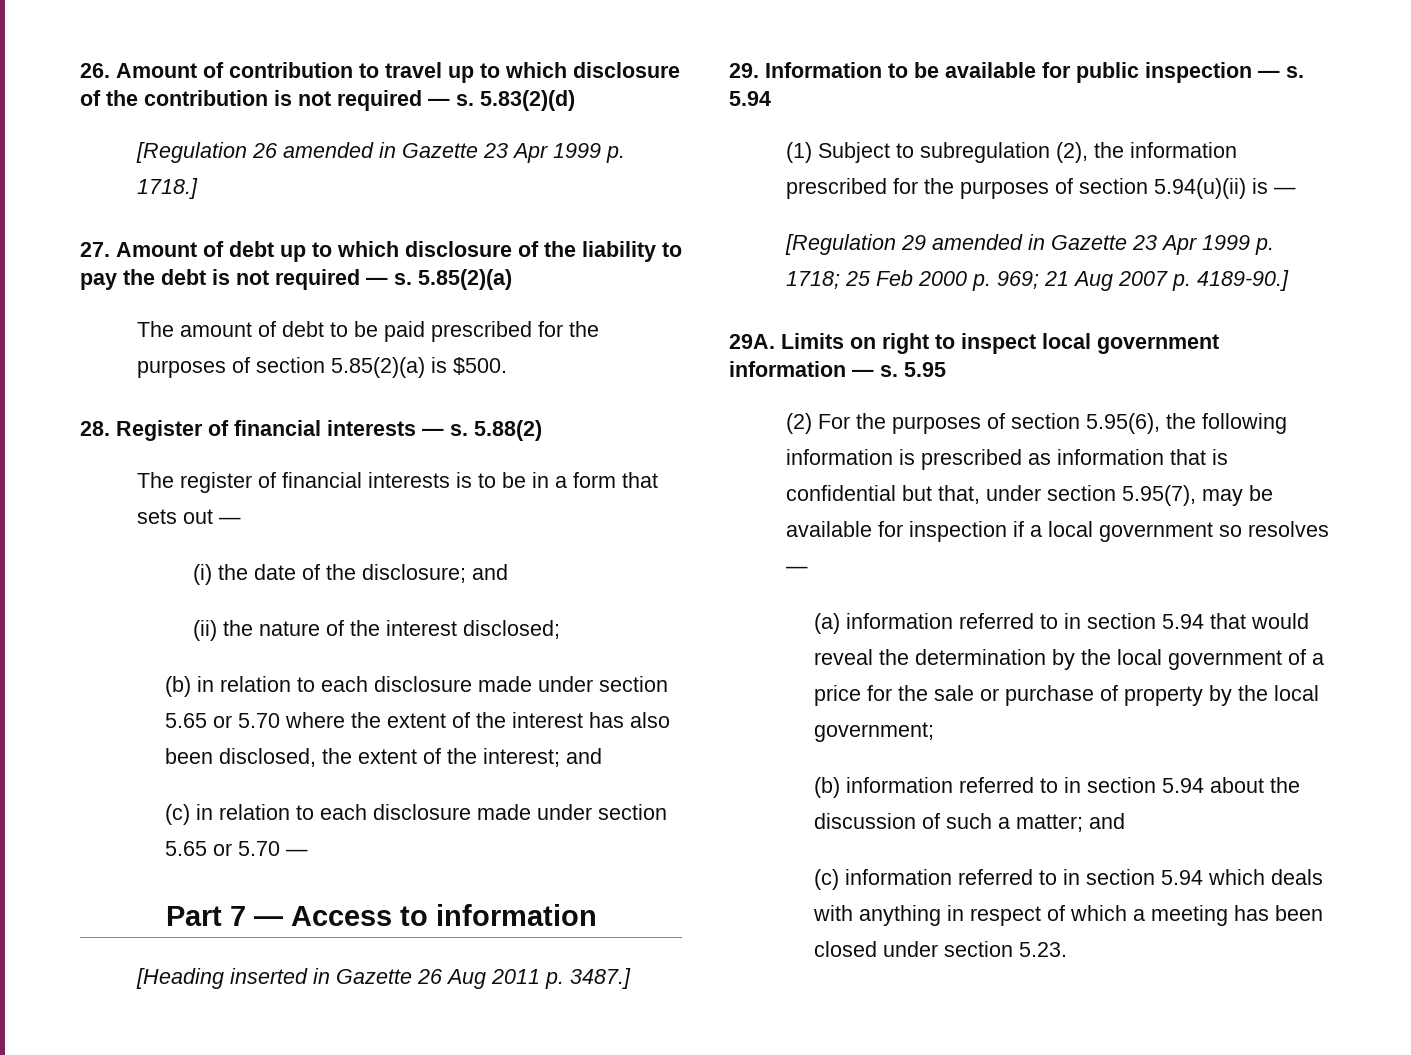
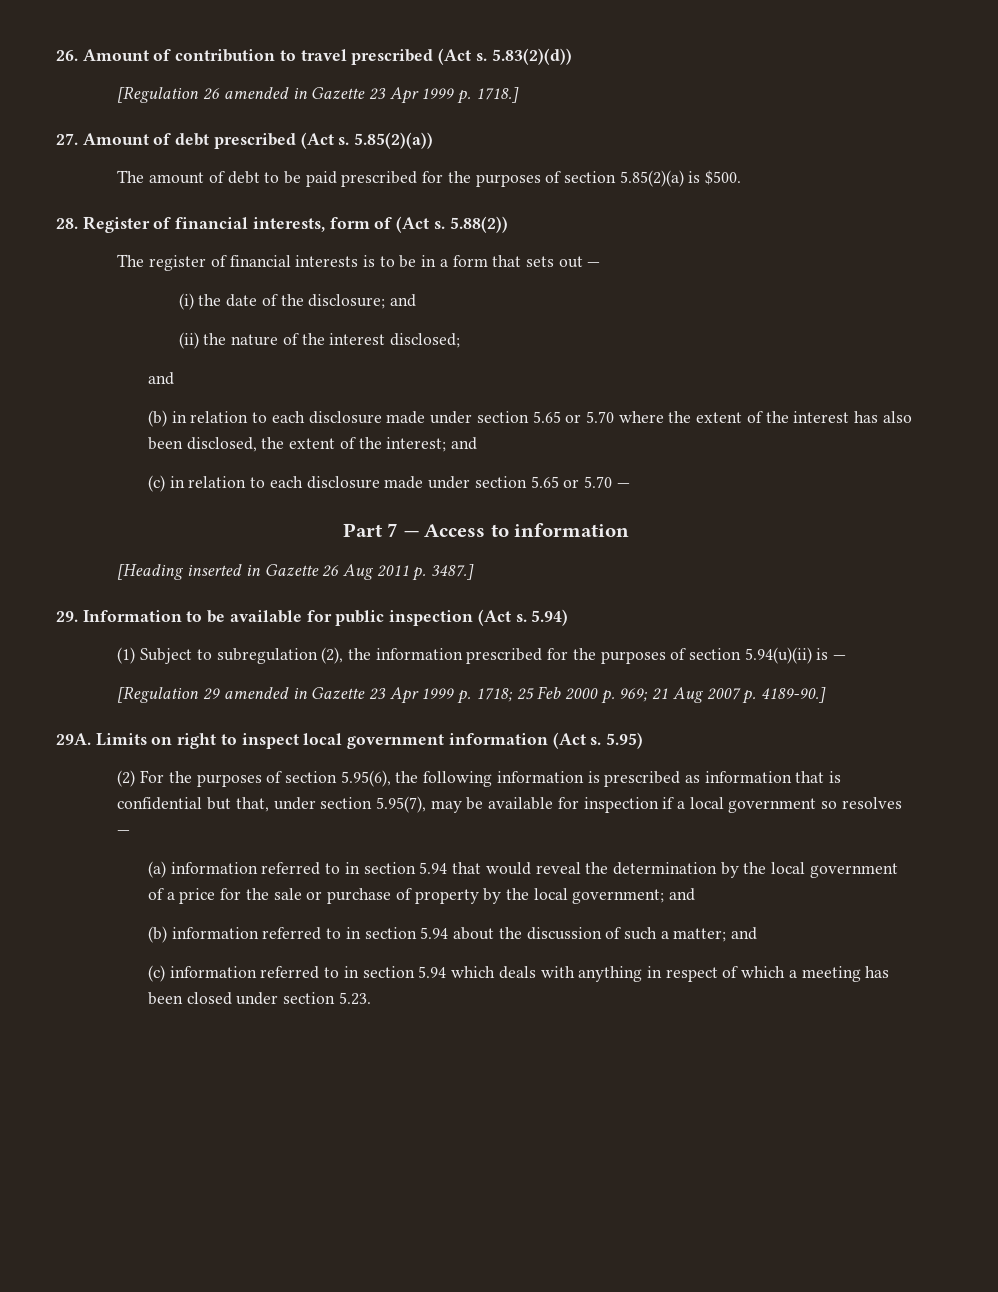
- 26. Amount of contribution to travel up to which disclosure of the contribution is not required — s. 5.83(2)(d)
+ 26. Amount of contribution to travel prescribed (Act s. 5.83(2)(d))
- 27. Amount of debt up to which disclosure of the liability to pay the debt is not required — s. 5.85(2)(a)
+ 27. Amount of debt prescribed (Act s. 5.85(2)(a))
- 28. Register of financial interests — s. 5.88(2)
+ 28. Register of financial interests, form of (Act s. 5.88(2))
  (ii) the nature of the interest disclosed;
+ and
- 29. Information to be available for public inspection — s. 5.94
+ 29. Information to be available for public inspection (Act s. 5.94)
- Limits on right to inspect local government information — s. 5.95
+ Limits on right to inspect local government information (Act s. 5.95)
- (a) information referred to in section 5.94 that would reveal the determination by the local government of a price for the sale or purchase of property by the local government;
+ (a) information referred to in section 5.94 that would reveal the determination by the local government of a price for the sale or purchase of property by the local government; and

